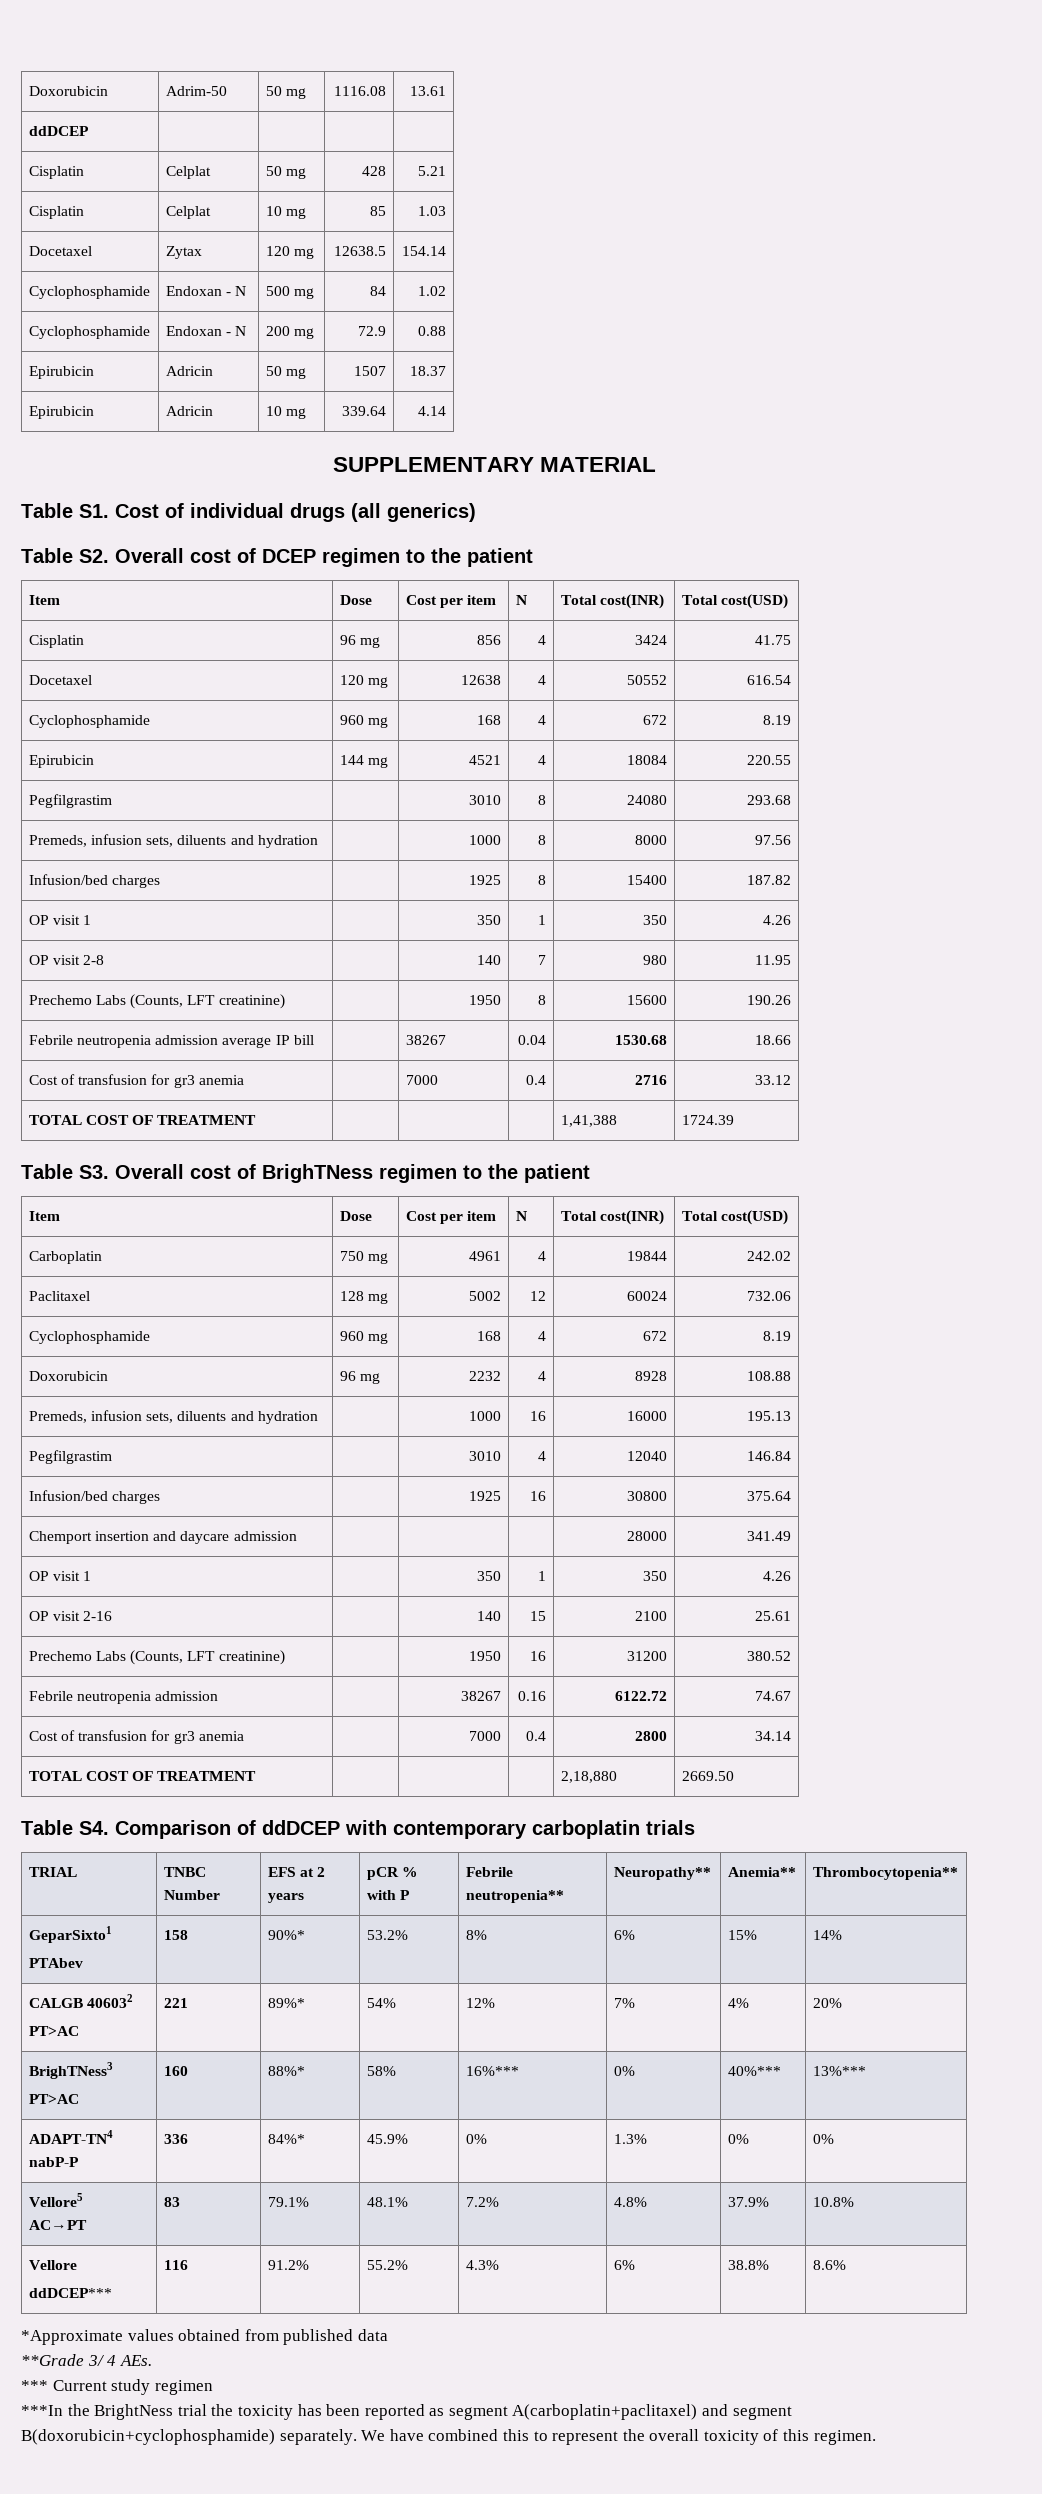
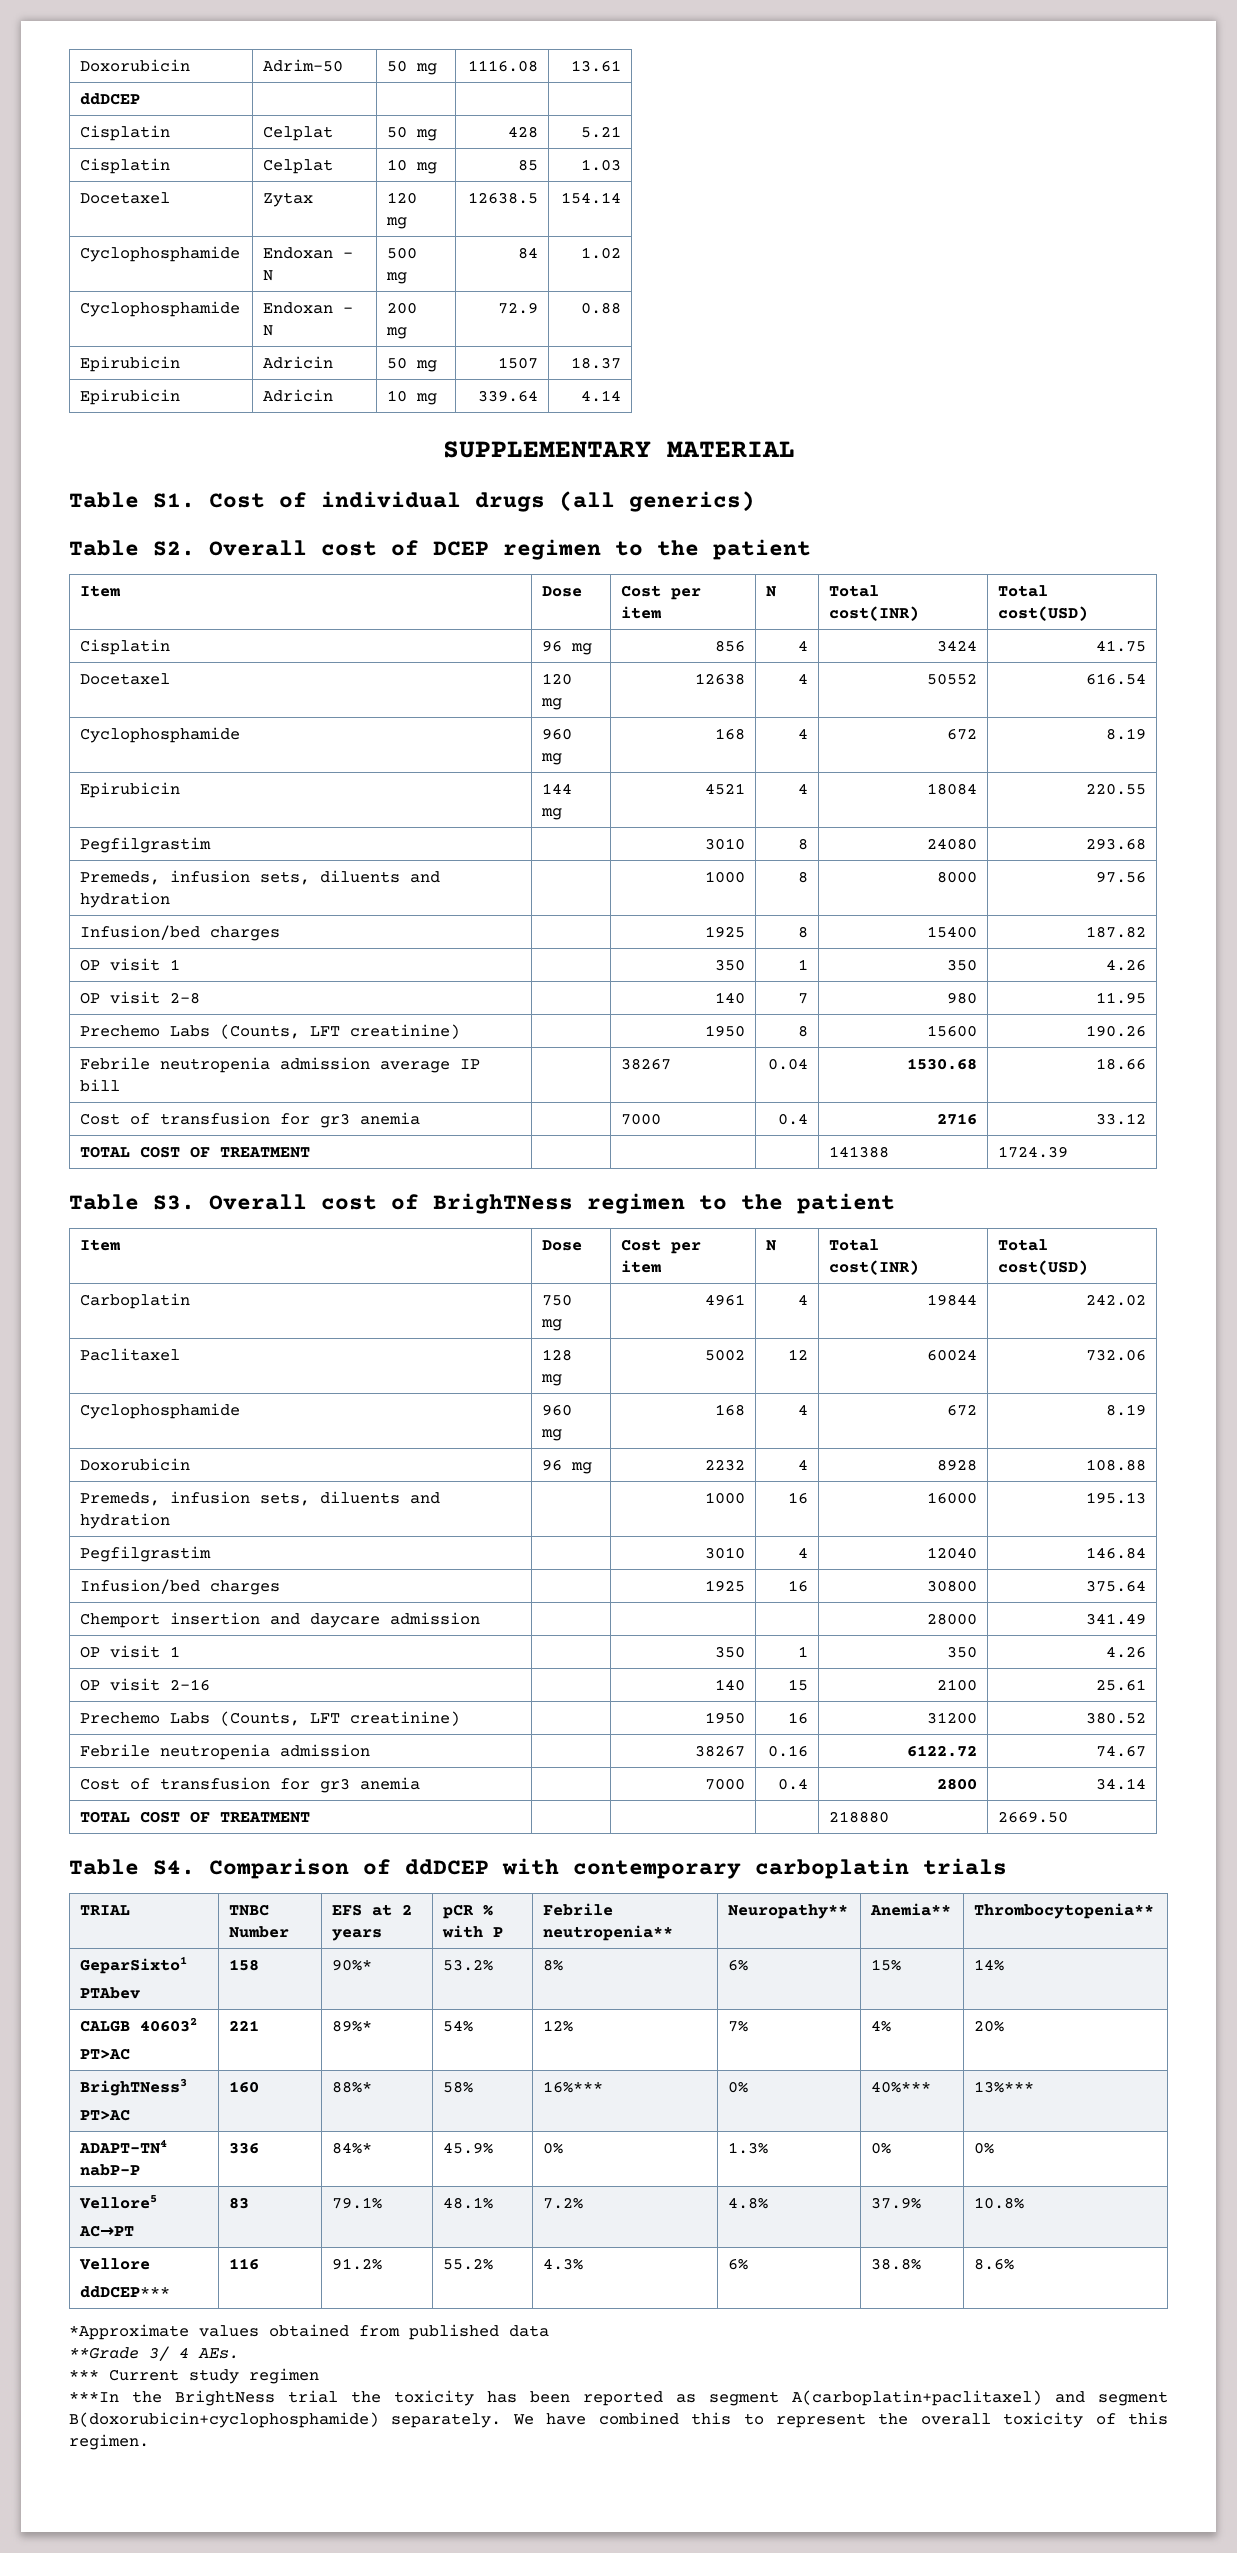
- TOTAL COST OF TREATMENT | | | | 1,41,388 | 1724.39
+ TOTAL COST OF TREATMENT | | | | 141388 | 1724.39
- TOTAL COST OF TREATMENT | | | | 2,18,880 | 2669.50
+ TOTAL COST OF TREATMENT | | | | 218880 | 2669.50

